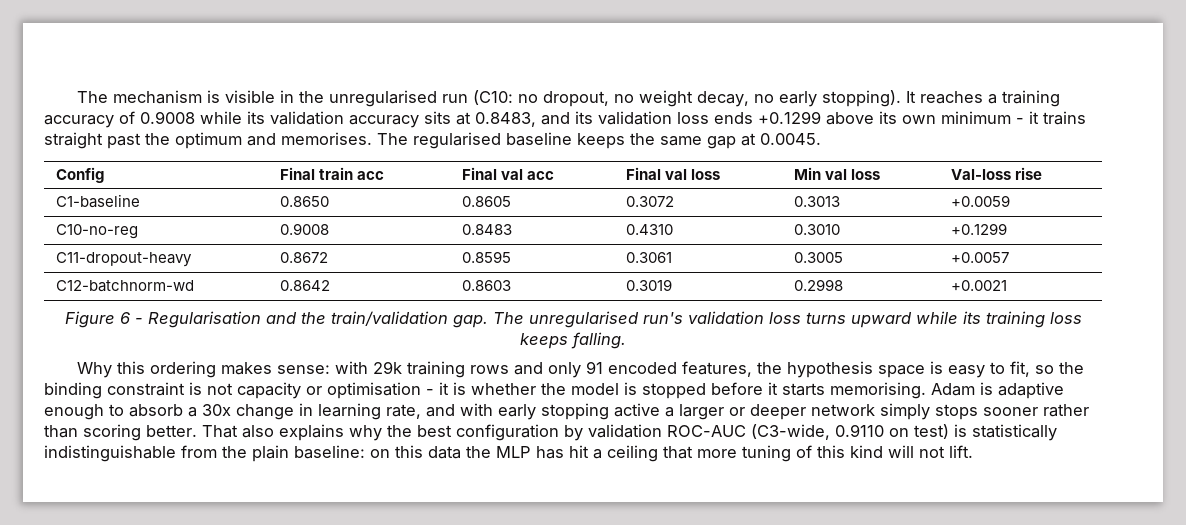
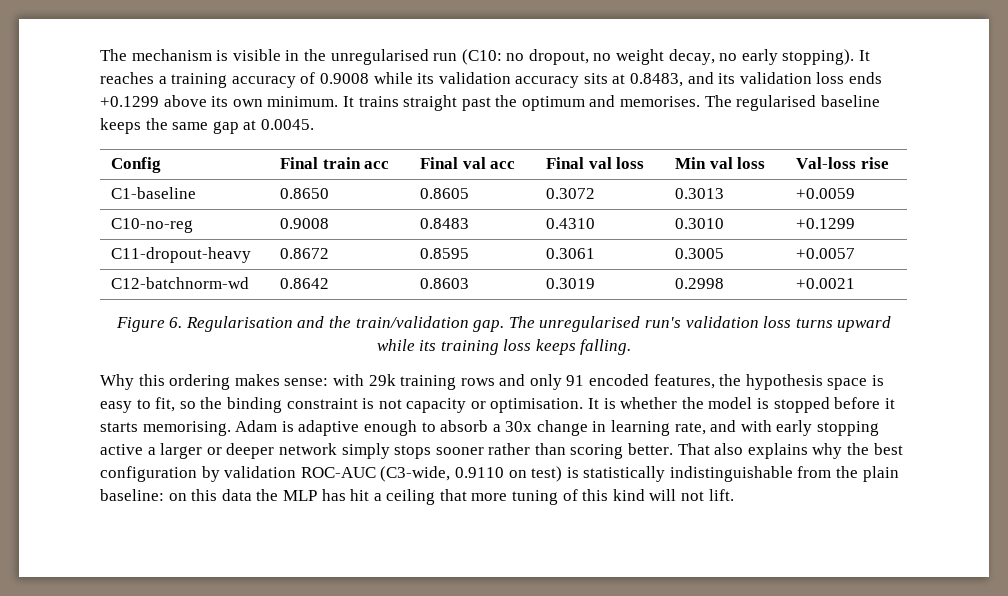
- It reaches a training accuracy of 0.9008 while its validation accuracy sits at 0.8483, and its validation loss ends +0.1299 above its own minimum - it trains straight past the optimum and memorises.
+ It reaches a training accuracy of 0.9008 while its validation accuracy sits at 0.8483, and its validation loss ends +0.1299 above its own minimum. It trains straight past the optimum and memorises.
- Figure 6 - Regularisation and the train/validation gap.
+ Figure 6. Regularisation and the train/validation gap.
- Why this ordering makes sense: with 29k training rows and only 91 encoded features, the hypothesis space is easy to fit, so the binding constraint is not capacity or optimisation - it is whether the model is stopped before it starts memorising.
+ Why this ordering makes sense: with 29k training rows and only 91 encoded features, the hypothesis space is easy to fit, so the binding constraint is not capacity or optimisation. It is whether the model is stopped before it starts memorising.

